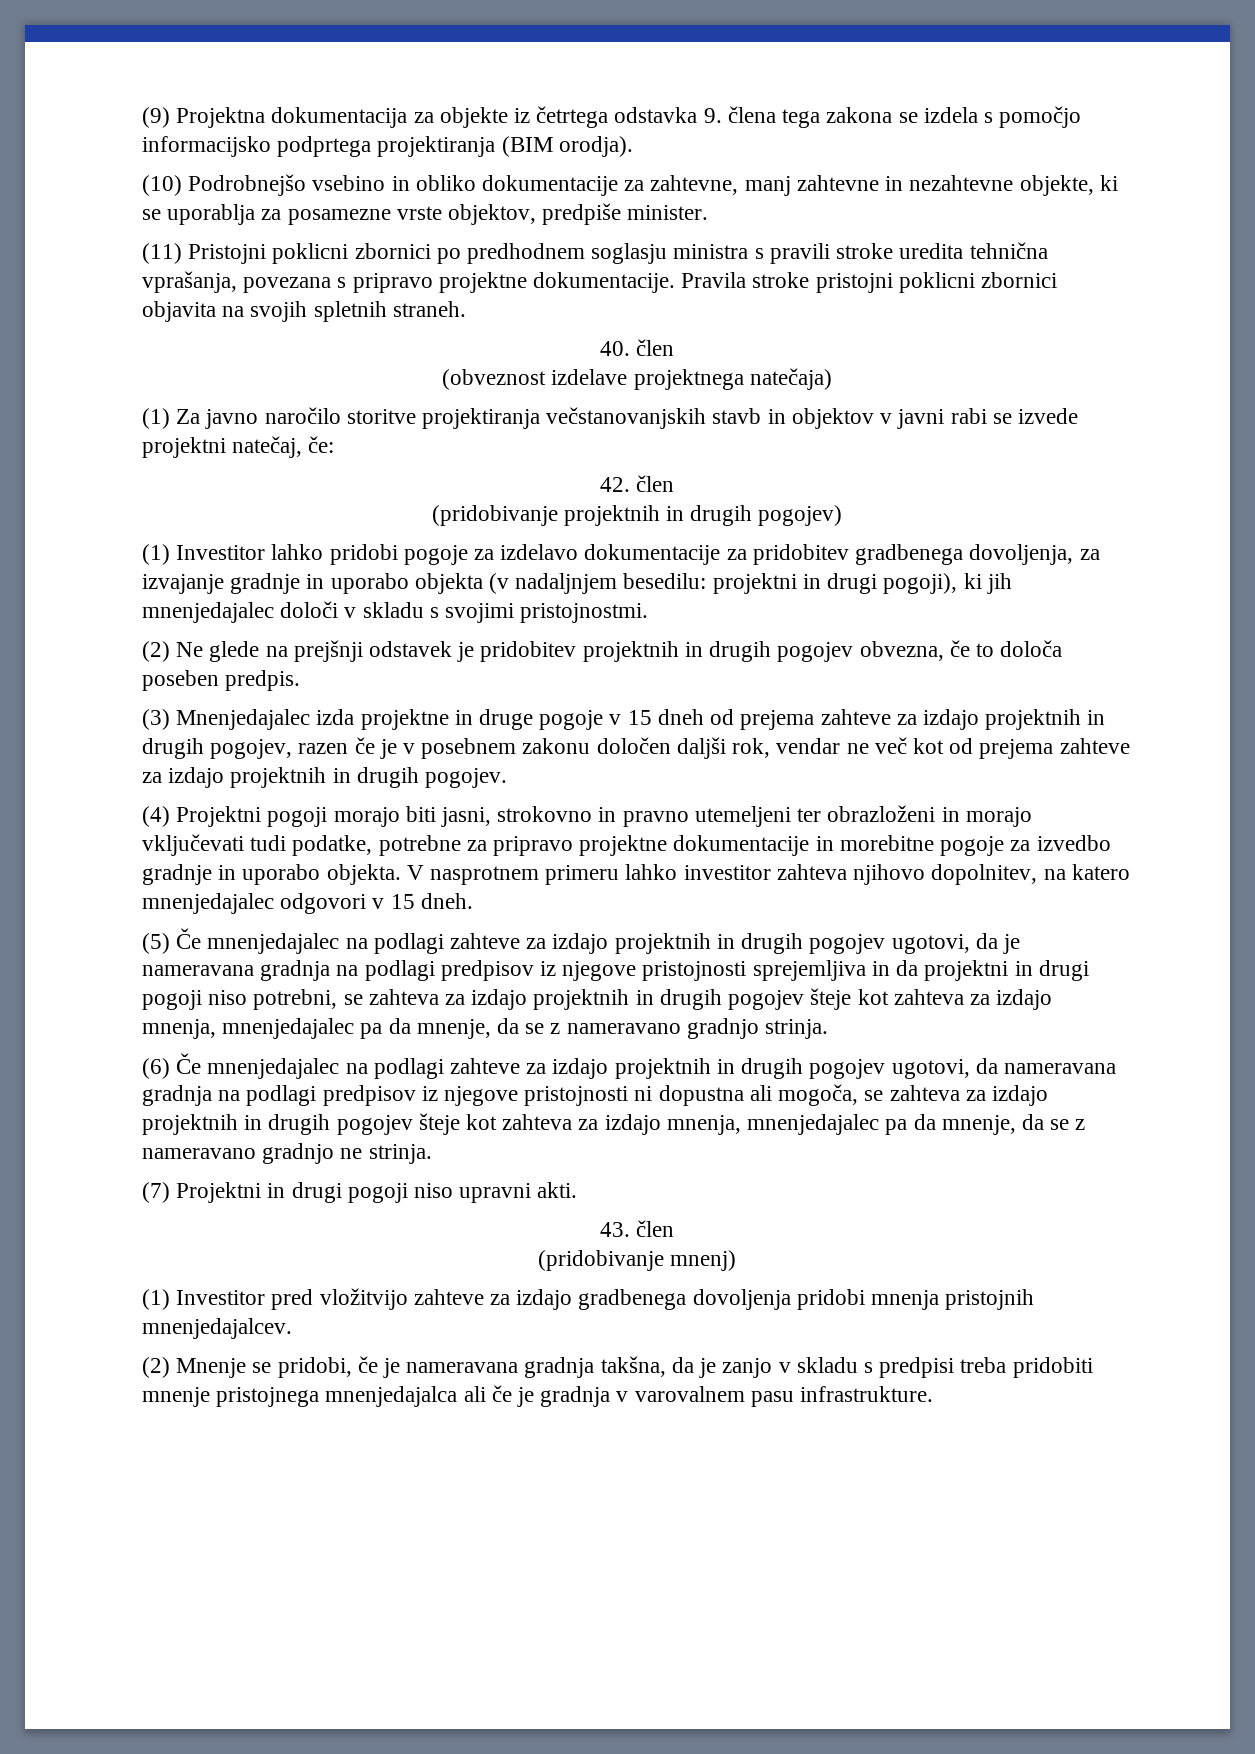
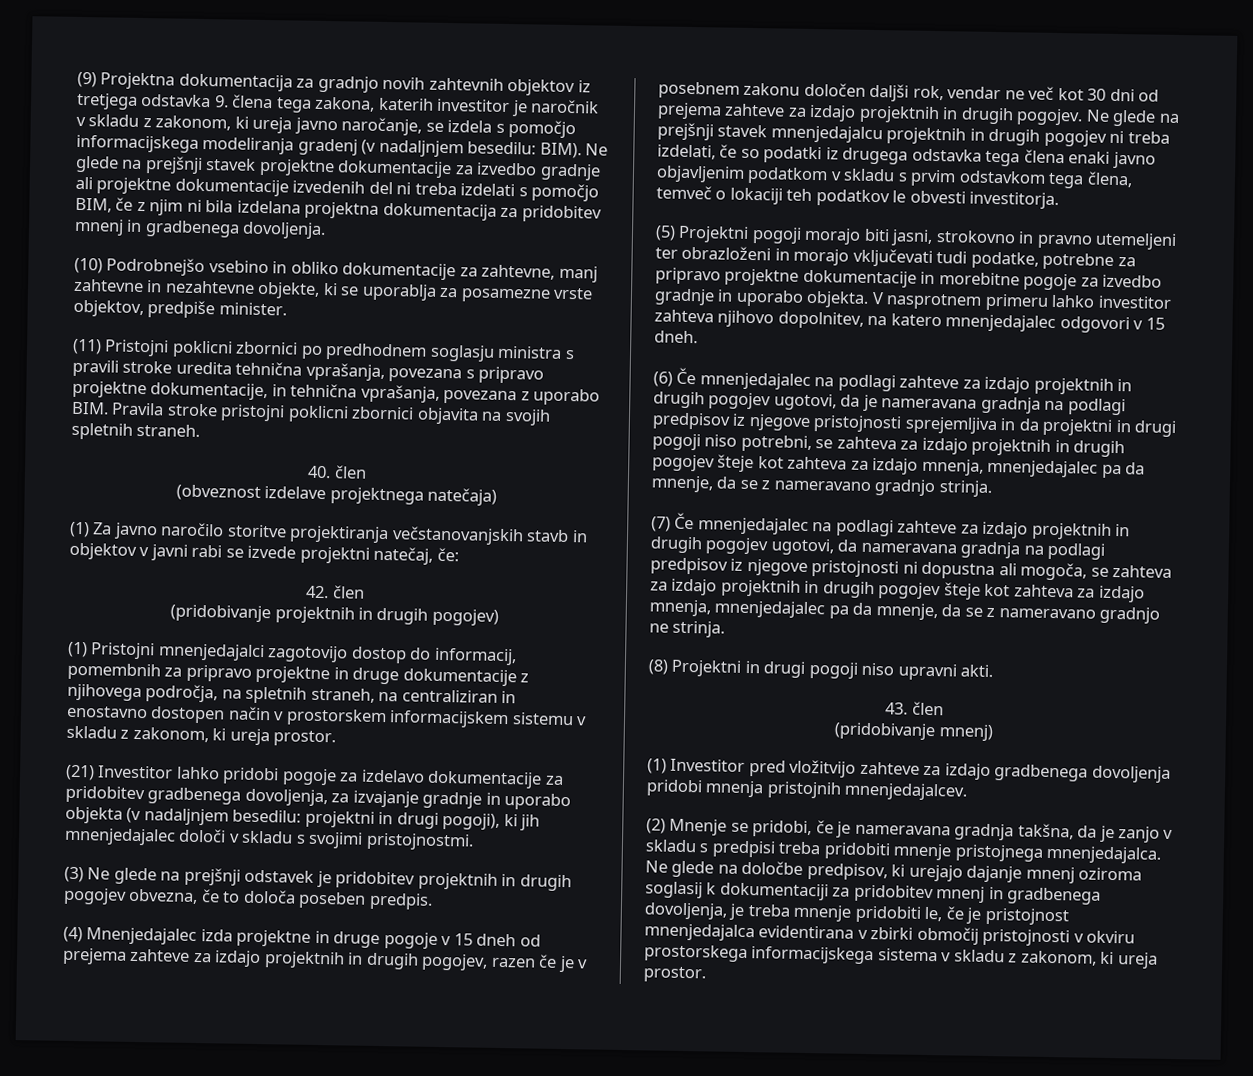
- (9) Projektna dokumentacija za objekte iz četrtega odstavka 9. člena tega zakona se izdela s pomočjo informacijsko podprtega projektiranja (BIM orodja).
+ (9) Projektna dokumentacija za gradnjo novih zahtevnih objektov iz tretjega odstavka 9. člena tega zakona, katerih investitor je naročnik v skladu z zakonom, ki ureja javno naročanje, se izdela s pomočjo informacijskega modeliranja gradenj (v nadaljnjem besedilu: BIM). Ne glede na prejšnji stavek projektne dokumentacije za izvedbo gradnje ali projektne dokumentacije izvedenih del ni treba izdelati s pomočjo BIM, če z njim ni bila izdelana projektna dokumentacija za pridobitev mnenj in gradbenega dovoljenja.
- (11) Pristojni poklicni zbornici po predhodnem soglasju ministra s pravili stroke uredita tehnična vprašanja, povezana s pripravo projektne dokumentacije. Pravila stroke pristojni poklicni zbornici objavita na svojih spletnih straneh.
+ (11) Pristojni poklicni zbornici po predhodnem soglasju ministra s pravili stroke uredita tehnična vprašanja, povezana s pripravo projektne dokumentacije, in tehnična vprašanja, povezana z uporabo BIM. Pravila stroke pristojni poklicni zbornici objavita na svojih spletnih straneh.
- (1) Investitor lahko pridobi pogoje za izdelavo dokumentacije za pridobitev gradbenega dovoljenja, za izvajanje gradnje in uporabo objekta (v nadaljnjem besedilu: projektni in drugi pogoji), ki jih mnenjedajalec določi v skladu s svojimi pristojnostmi.
+ (1) Pristojni mnenjedajalci zagotovijo dostop do informacij, pomembnih za pripravo projektne in druge dokumentacije z njihovega področja, na spletnih straneh, na centraliziran in enostavno dostopen način v prostorskem informacijskem sistemu v skladu z zakonom, ki ureja prostor.
+ (21) Investitor lahko pridobi pogoje za izdelavo dokumentacije za pridobitev gradbenega dovoljenja, za izvajanje gradnje in uporabo objekta (v nadaljnjem besedilu: projektni in drugi pogoji), ki jih mnenjedajalec določi v skladu s svojimi pristojnostmi.
- (2) Ne glede na prejšnji odstavek je pridobitev projektnih in drugih pogojev obvezna, če to določa poseben predpis.
+ (3) Ne glede na prejšnji odstavek je pridobitev projektnih in drugih pogojev obvezna, če to določa poseben predpis.
- (3) Mnenjedajalec izda projektne in druge pogoje v 15 dneh od prejema zahteve za izdajo projektnih in drugih pogojev, razen če je v posebnem zakonu določen daljši rok, vendar ne več kot od prejema zahteve za izdajo projektnih in drugih pogojev.
- (4) Projektni pogoji morajo biti jasni, strokovno in pravno utemeljeni ter obrazloženi in morajo vključevati tudi podatke, potrebne za pripravo projektne dokumentacije in morebitne pogoje za izvedbo gradnje in uporabo objekta.
+ (4) Mnenjedajalec izda projektne in druge pogoje v 15 dneh od prejema zahteve za izdajo projektnih in drugih pogojev, razen če je v posebnem zakonu določen daljši rok, vendar ne več kot 30 dni od prejema zahteve za izdajo projektnih in drugih pogojev. Ne glede na prejšnji stavek mnenjedajalcu projektnih in drugih pogojev ni treba izdelati, če so podatki iz drugega odstavka tega člena enaki javno objavljenim podatkom v skladu s prvim odstavkom tega člena, temveč o lokaciji teh podatkov le obvesti investitorja.
+ (5) Projektni pogoji morajo biti jasni, strokovno in pravno utemeljeni ter obrazloženi in morajo vključevati tudi podatke, potrebne za pripravo projektne dokumentacije in morebitne pogoje za izvedbo gradnje in uporabo objekta.
- (5) Če mnenjedajalec na podlagi zahteve za izdajo projektnih in drugih pogojev ugotovi, da je nameravana gradnja na podlagi predpisov iz njegove pristojnosti sprejemljiva in da projektni in drugi pogoji niso potrebni, se zahteva za izdajo projektnih in drugih pogojev šteje kot zahteva za izdajo mnenja, mnenjedajalec pa da mnenje, da se z nameravano gradnjo strinja.
+ (6) Če mnenjedajalec na podlagi zahteve za izdajo projektnih in drugih pogojev ugotovi, da je nameravana gradnja na podlagi predpisov iz njegove pristojnosti sprejemljiva in da projektni in drugi pogoji niso potrebni, se zahteva za izdajo projektnih in drugih pogojev šteje kot zahteva za izdajo mnenja, mnenjedajalec pa da mnenje, da se z nameravano gradnjo strinja.
- (6) Če mnenjedajalec na podlagi zahteve za izdajo projektnih in drugih pogojev ugotovi, da nameravana gradnja na podlagi predpisov iz njegove pristojnosti ni dopustna ali mogoča, se zahteva za izdajo projektnih in drugih pogojev šteje kot zahteva za izdajo mnenja, mnenjedajalec pa da mnenje, da se z nameravano gradnjo ne strinja.
+ (7) Če mnenjedajalec na podlagi zahteve za izdajo projektnih in drugih pogojev ugotovi, da nameravana gradnja na podlagi predpisov iz njegove pristojnosti ni dopustna ali mogoča, se zahteva za izdajo projektnih in drugih pogojev šteje kot zahteva za izdajo mnenja, mnenjedajalec pa da mnenje, da se z nameravano gradnjo ne strinja.
- (7) Projektni in drugi pogoji niso upravni akti.
+ (8) Projektni in drugi pogoji niso upravni akti.
- (2) Mnenje se pridobi, če je nameravana gradnja takšna, da je zanjo v skladu s predpisi treba pridobiti mnenje pristojnega mnenjedajalca ali če je gradnja v varovalnem pasu infrastrukture.
+ (2) Mnenje se pridobi, če je nameravana gradnja takšna, da je zanjo v skladu s predpisi treba pridobiti mnenje pristojnega mnenjedajalca. Ne glede na določbe predpisov, ki urejajo dajanje mnenj oziroma soglasij k dokumentaciji za pridobitev mnenj in gradbenega dovoljenja, je treba mnenje pridobiti le, če je pristojnost mnenjedajalca evidentirana v zbirki območij pristojnosti v okviru prostorskega informacijskega sistema v skladu z zakonom, ki ureja prostor.

